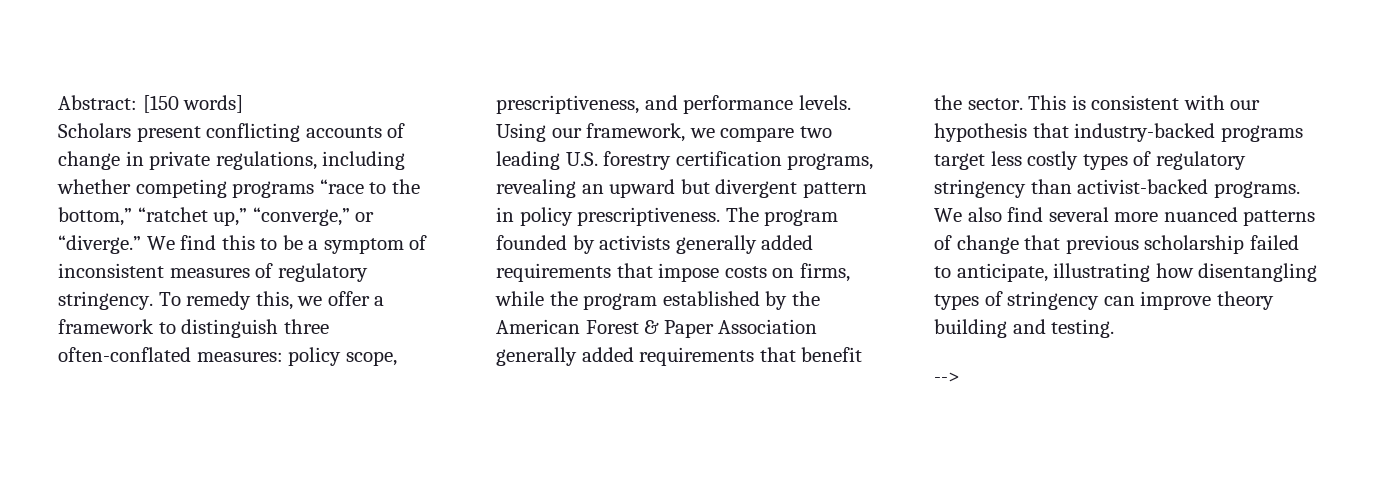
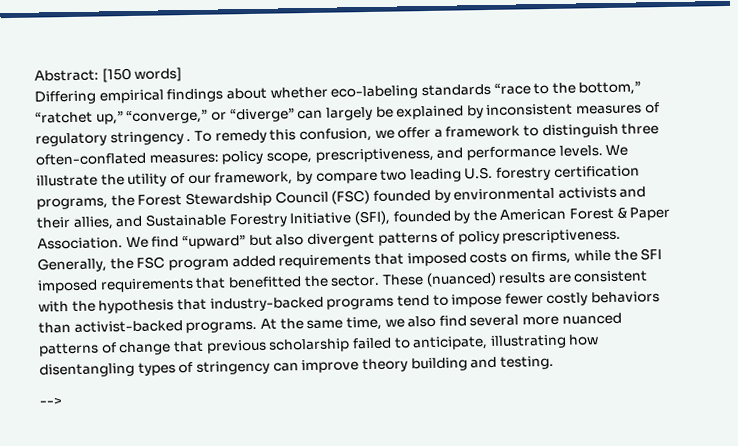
- Scholars present conflicting accounts of change in private regulations, including whether competing programs “race to the bottom,” “ratchet up,” “converge,” or “diverge.” We find this to be a symptom of inconsistent measures of regulatory stringency. To remedy this, we offer a framework to distinguish three often-conflated measures: policy scope, prescriptiveness, and performance levels.
+ Differing empirical findings about whether eco-labeling standards “race to the bottom,” “ratchet up,” “converge,” or “diverge” can largely be explained by inconsistent measures of regulatory stringency . To remedy this confusion, we offer a framework to distinguish three often-conflated measures: policy scope, prescriptiveness, and performance levels.
- Using our framework, we compare two leading U.S. forestry certification programs, revealing an upward but divergent pattern in policy prescriptiveness. The program founded by activists generally added requirements that impose costs on firms, while the program established by the American Forest & Paper Association generally added requirements that benefit the sector. This is consistent with our hypothesis that industry-backed programs target less costly types of regulatory stringency than activist-backed programs. We also find several more nuanced patterns of change that previous scholarship failed to anticipate, illustrating how disentangling types of stringency can improve theory building and testing.
+ We illustrate the utility of our framework, by compare two leading U.S. forestry certification programs, the Forest Stewardship Council (FSC) founded by environmental activists and their allies, and Sustainable Forestry Initiative (SFI), founded by the American Forest & Paper Association. We find “upward” but also divergent patterns of policy prescriptiveness. Generally, the FSC program added requirements that imposed costs on firms, while the SFI imposed requirements that benefitted the sector. These (nuanced) results are consistent with the hypothesis that industry-backed programs tend to impose fewer costly behaviors than activist-backed programs. At the same time, we also find several more nuanced patterns of change that previous scholarship failed to anticipate, illustrating how disentangling types of stringency can improve theory building and testing.

